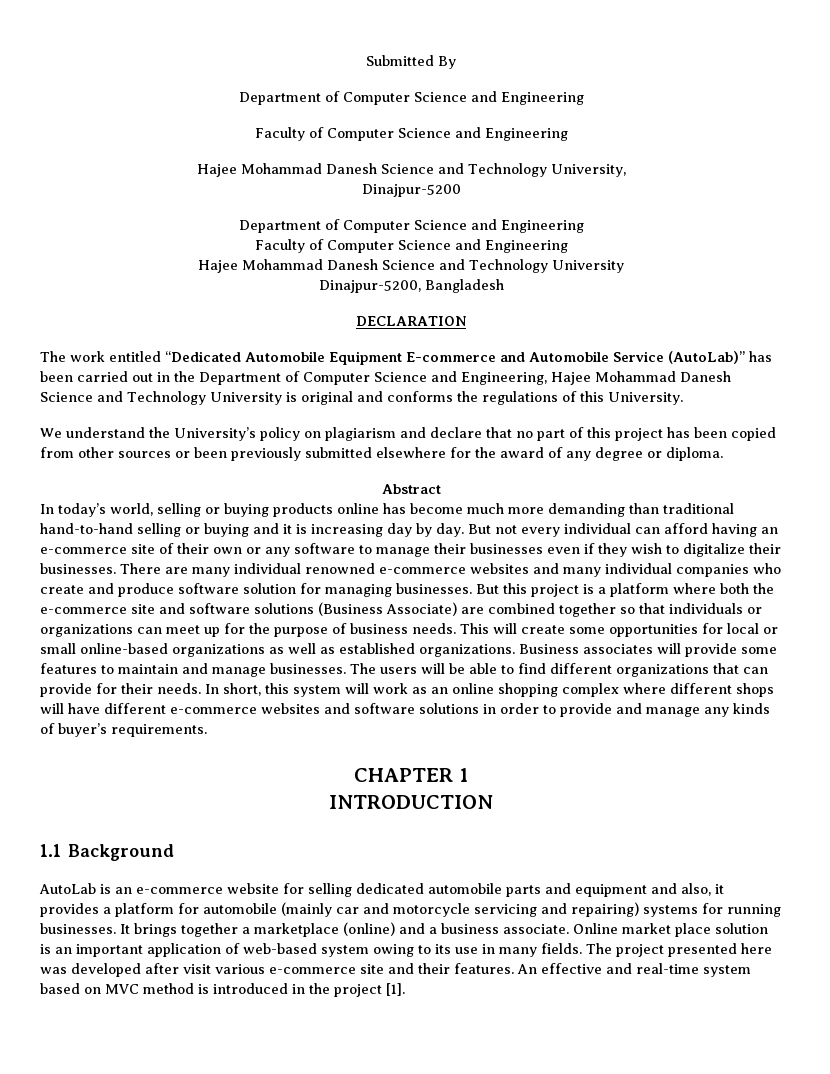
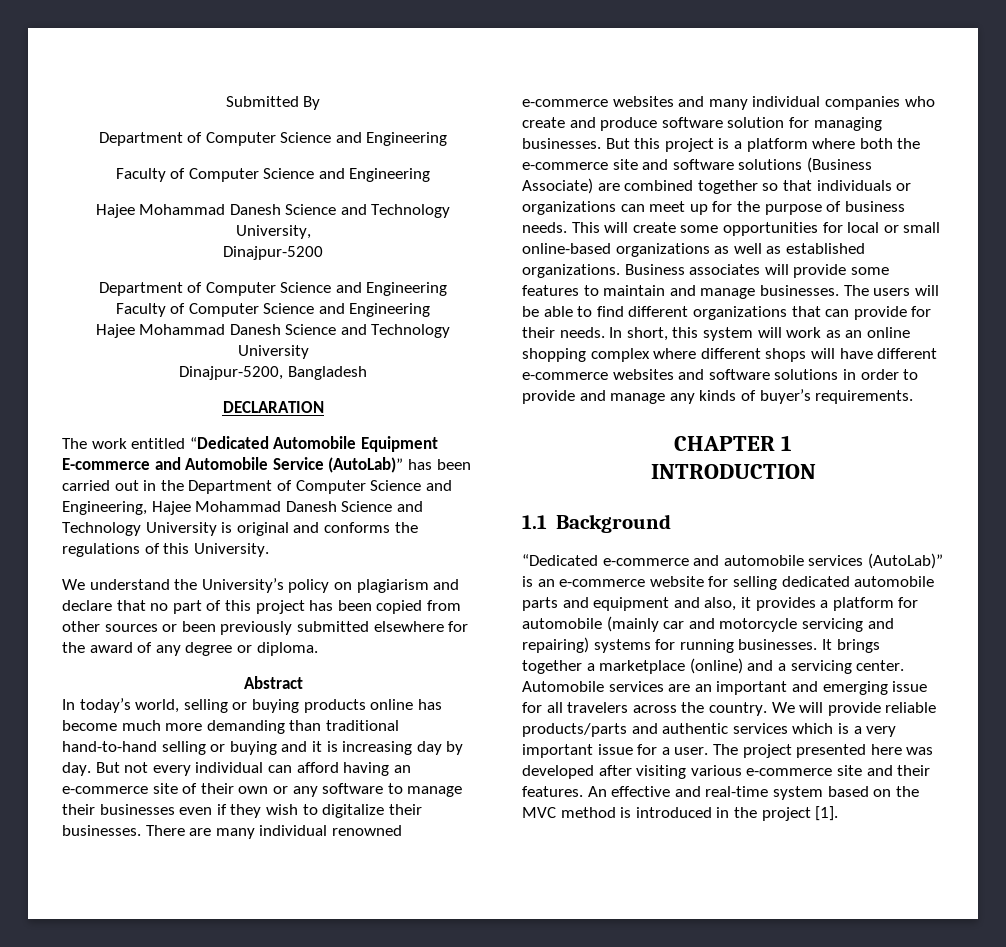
- AutoLab is an e-commerce website for selling dedicated automobile parts and equipment and also, it provides a platform for automobile (mainly car and motorcycle servicing and repairing) systems for running businesses.
+ “Dedicated e-commerce and automobile services (AutoLab)” is an e-commerce website for selling dedicated automobile parts and equipment and also, it provides a platform for automobile (mainly car and motorcycle servicing and repairing) systems for running businesses.
- It brings together a marketplace (online) and a business associate. Online market place solution is an important application of web-based system owing to its use in many fields.
+ It brings together a marketplace (online) and a servicing center. Automobile services are an important and emerging issue for all travelers across the country. We will provide reliable products/parts and authentic services which is a very important issue for a user.
- The project presented here was developed after visit various e-commerce site and their features.
+ The project presented here was developed after visiting various e-commerce site and their features.
- An effective and real-time system based on MVC method is introduced in the project [1].
+ An effective and real-time system based on the MVC method is introduced in the project [1].

